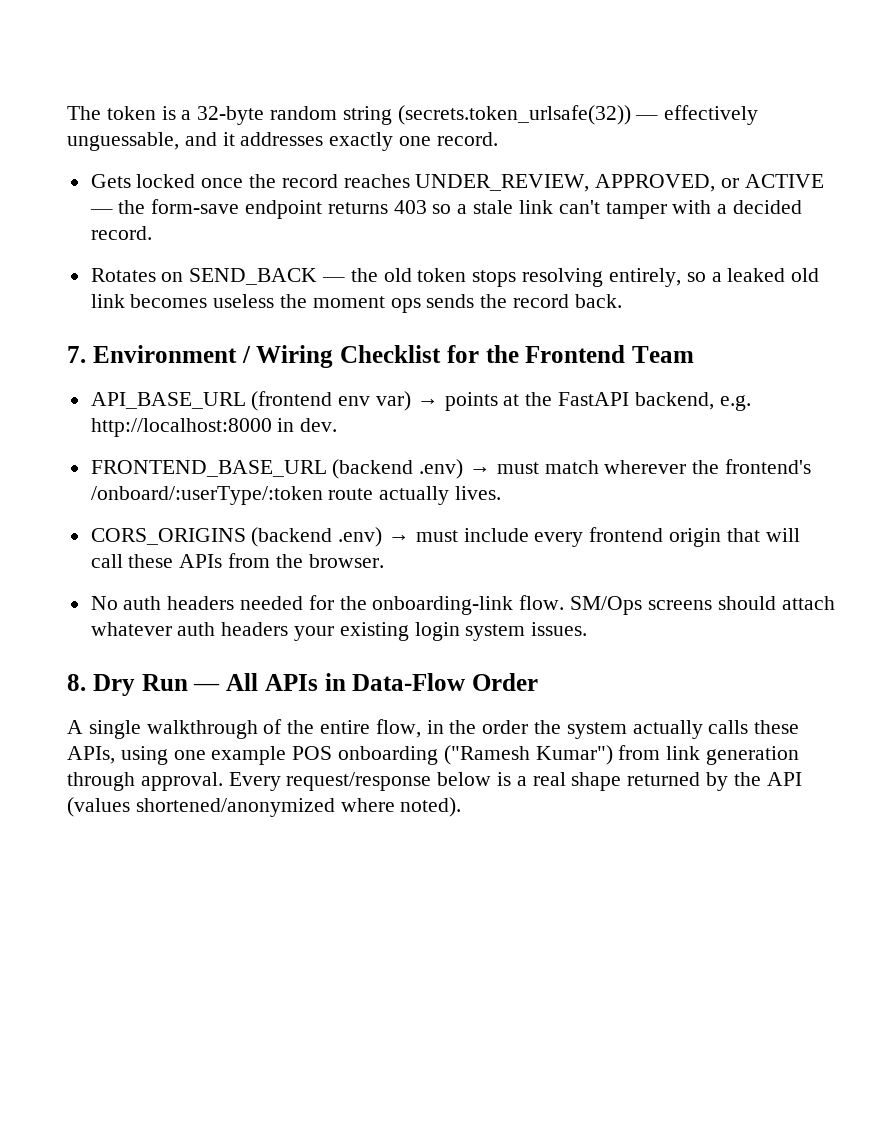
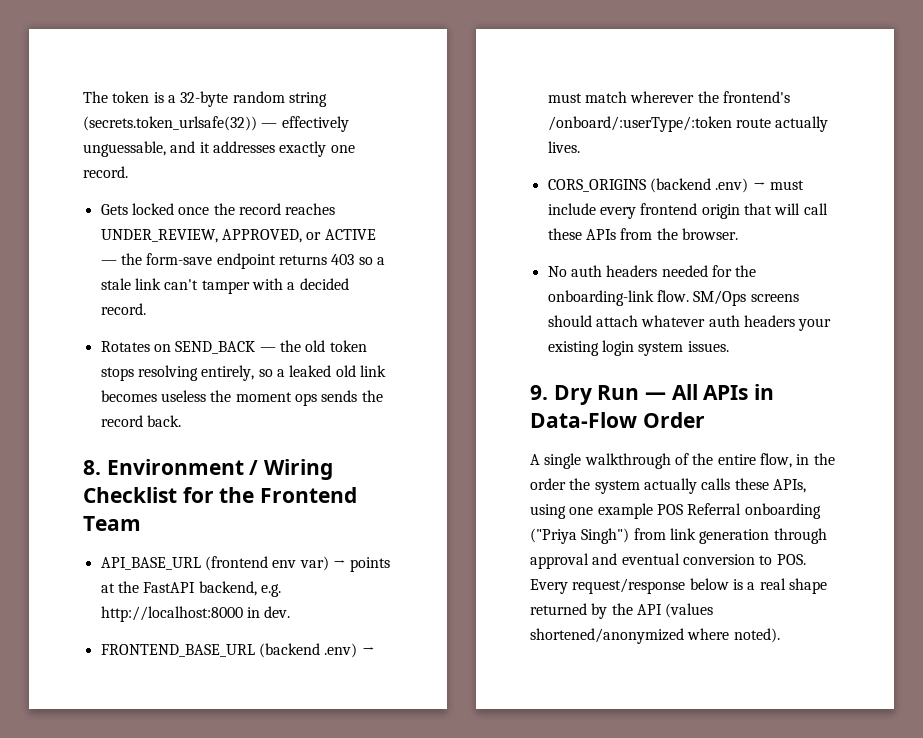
- 7. Environment / Wiring Checklist for the Frontend Team
+ 8. Environment / Wiring Checklist for the Frontend Team
- 8. Dry Run — All APIs in Data-Flow Order
+ 9. Dry Run — All APIs in Data-Flow Order
- A single walkthrough of the entire flow, in the order the system actually calls these APIs, using one example POS onboarding ("Ramesh Kumar") from link generation through approval. Every request/response below is a real shape returned by the API (values shortened/anonymized where noted).
+ A single walkthrough of the entire flow, in the order the system actually calls these APIs, using one example POS Referral onboarding ("Priya Singh") from link generation through approval and eventual conversion to POS. Every request/response below is a real shape returned by the API (values shortened/anonymized where noted).

